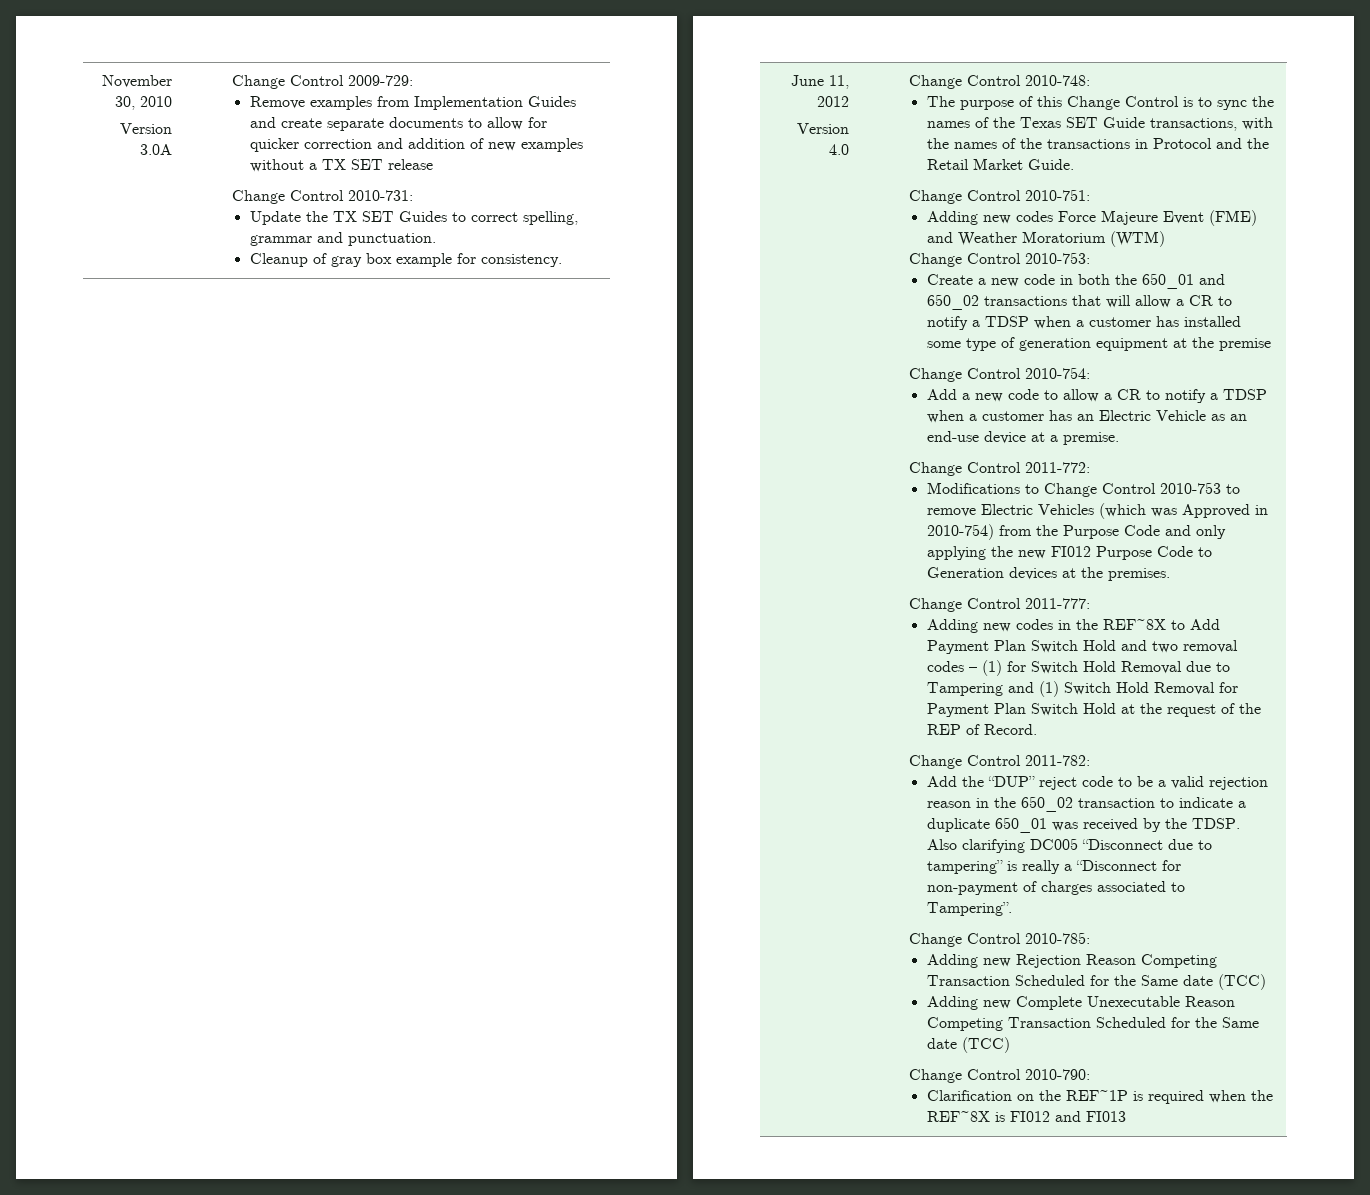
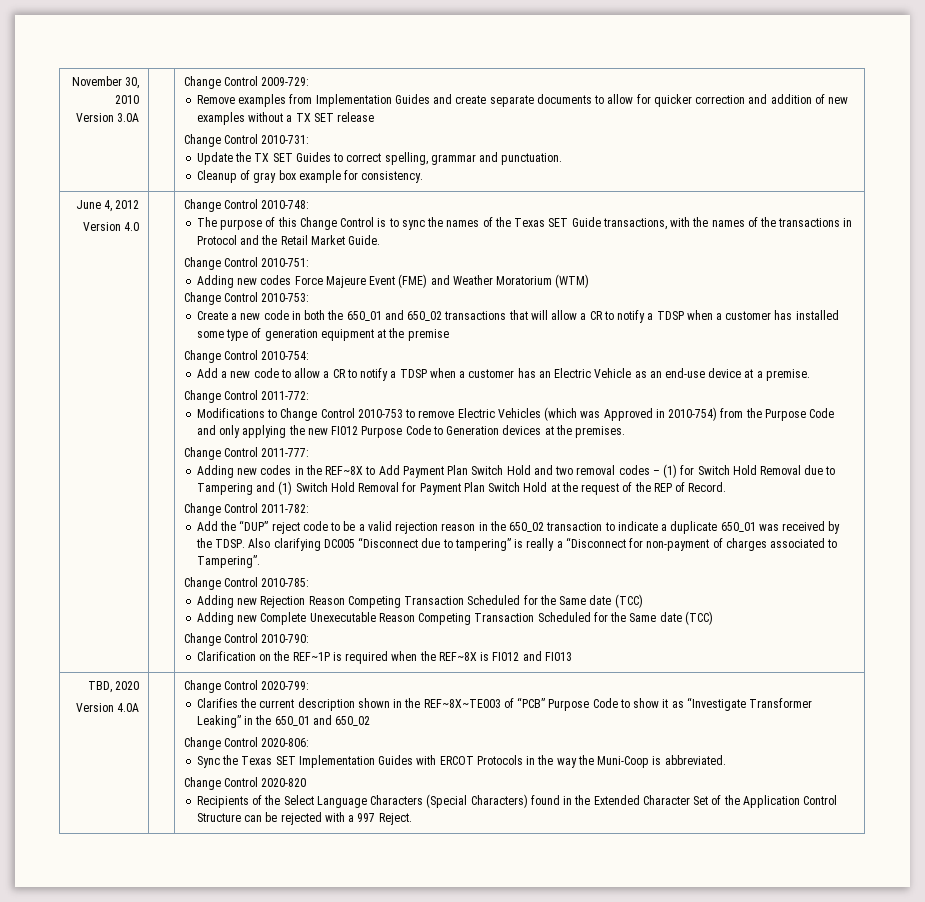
- June 11, 2012
+ June 4, 2012
+ TBD, 2020
+ Version 4.0A | | Change Control 2020-799:
+ Clarifies the current description shown in the REF~8X~TE003 of “PCB” Purpose Code to show it as “Investigate Transformer Leaking” in the 650_01 and 650_02
+ Change Control 2020-806:
+ Sync the Texas SET Implementation Guides with ERCOT Protocols in the way the Muni-Coop is abbreviated.
+ Change Control 2020-820
+ Recipients of the Select Language Characters (Special Characters) found in the Extended Character Set of the Application Control Structure can be rejected with a 997 Reject.

